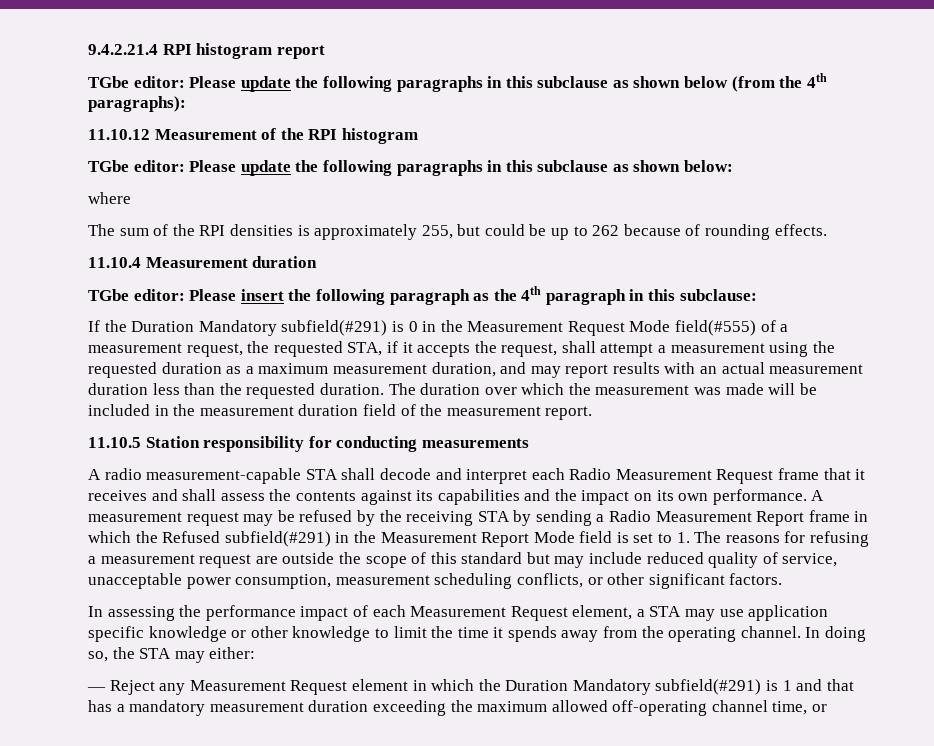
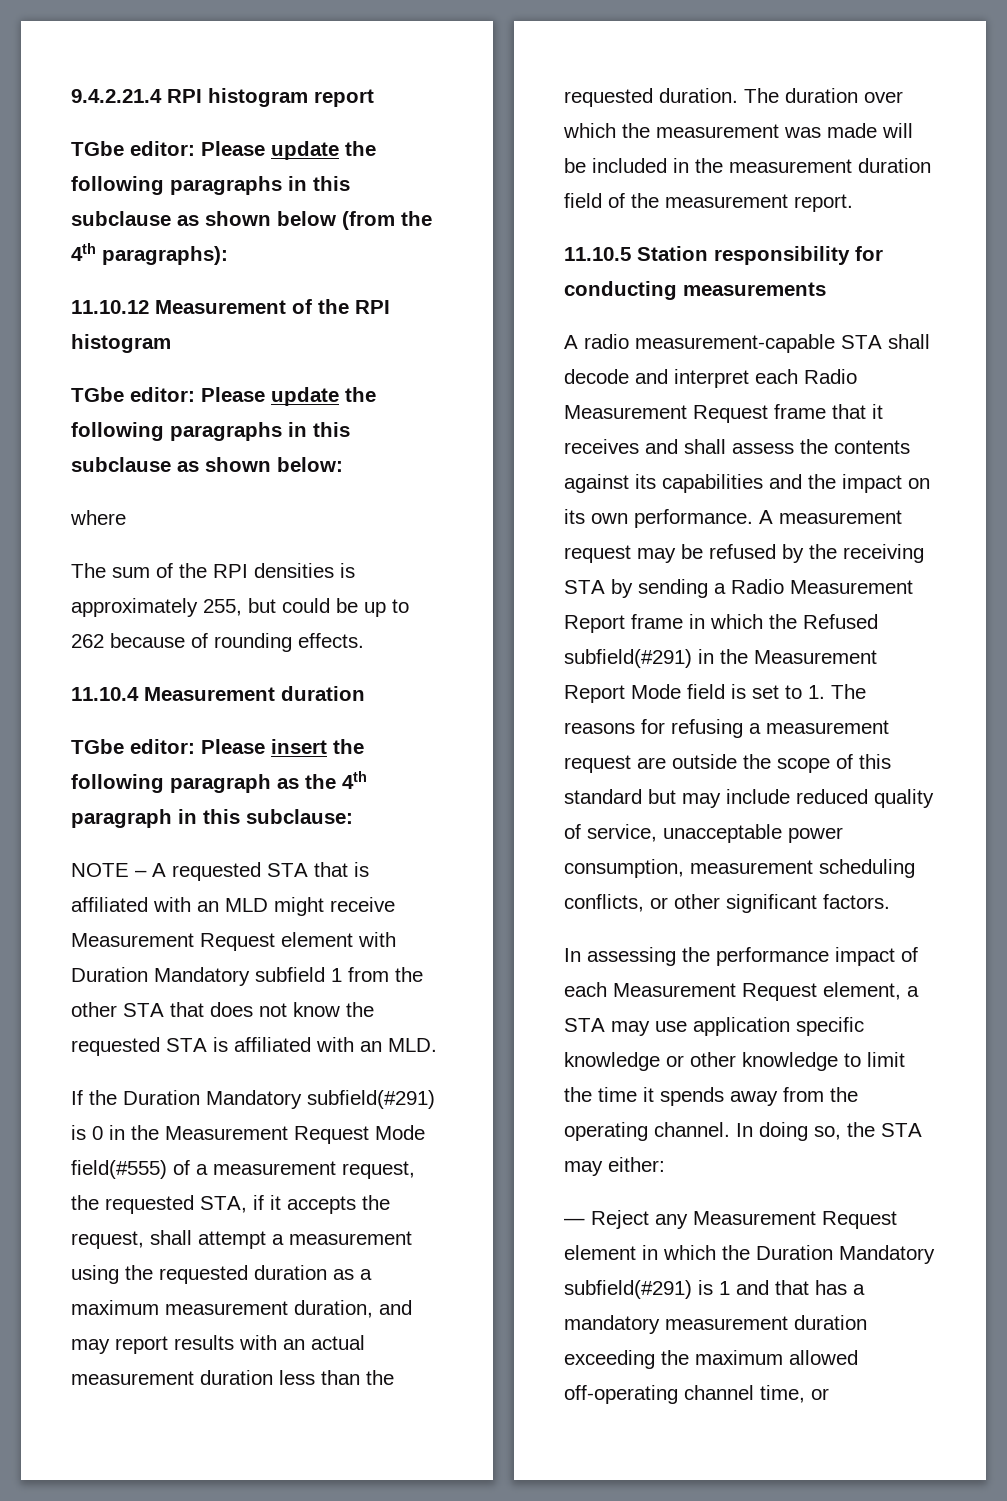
+ NOTE – A requested STA that is affiliated with an MLD might receive Measurement Request element with Duration Mandatory subfield 1 from the other STA that does not know the requested STA is affiliated with an MLD.

